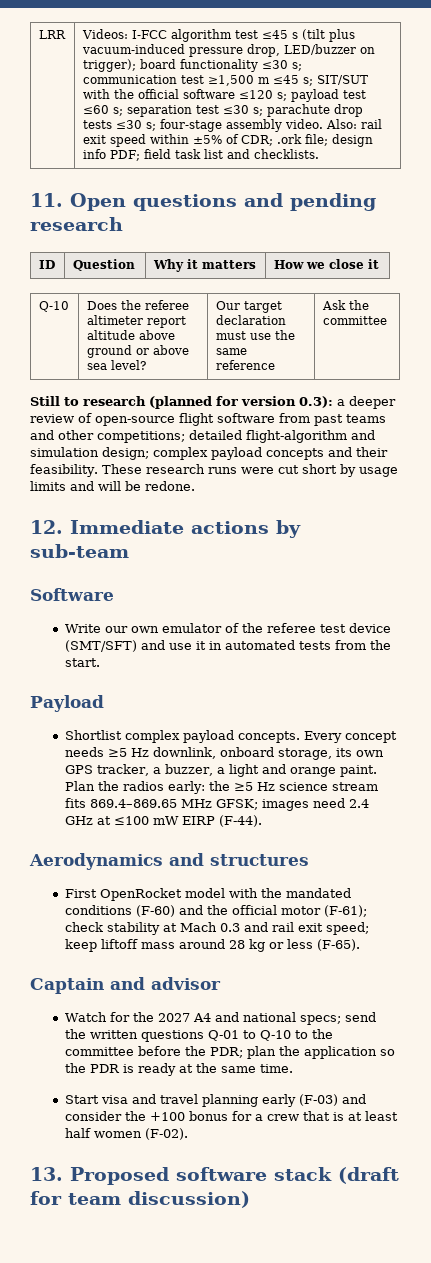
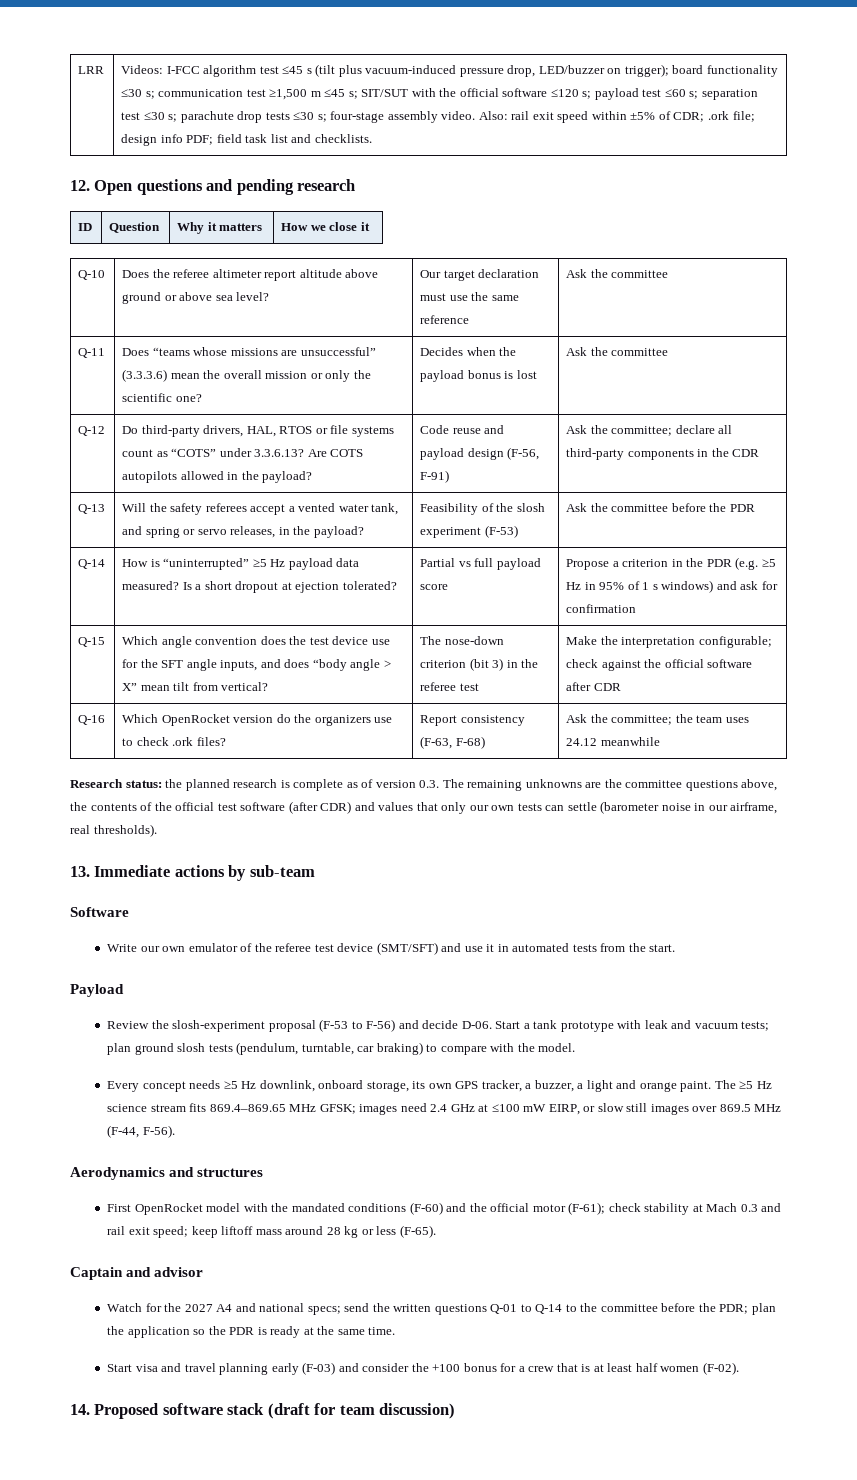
- 11. Open questions and pending research
+ 12. Open questions and pending research
- Still to research (planned for version 0.3): a deeper review of open-source flight software from past teams and other competitions; detailed flight-algorithm and simulation design; complex payload concepts and their feasibility. These research runs were cut short by usage limits and will be redone.
- 12. Immediate actions by sub-team
+ Q-11 | Does “teams whose missions are unsuccessful” (3.3.3.6) mean the overall mission or only the scientific one? | Decides when the payload bonus is lost | Ask the committee
+ Q-12 | Do third-party drivers, HAL, RTOS or file systems count as “COTS” under 3.3.6.13? Are COTS autopilots allowed in the payload? | Code reuse and payload design (F-56, F-91) | Ask the committee; declare all third-party components in the CDR
+ Q-13 | Will the safety referees accept a vented water tank, and spring or servo releases, in the payload? | Feasibility of the slosh experiment (F-53) | Ask the committee before the PDR
+ Q-14 | How is “uninterrupted” ≥5 Hz payload data measured? Is a short dropout at ejection tolerated? | Partial vs full payload score | Propose a criterion in the PDR (e.g. ≥5 Hz in 95% of 1 s windows) and ask for confirmation
+ Q-15 | Which angle convention does the test device use for the SFT angle inputs, and does “body angle > X” mean tilt from vertical? | The nose-down criterion (bit 3) in the referee test | Make the interpretation configurable; check against the official software after CDR
+ Q-16 | Which OpenRocket version do the organizers use to check .ork files? | Report consistency (F-63, F-68) | Ask the committee; the team uses 24.12 meanwhile
+ Research status: the planned research is complete as of version 0.3. The remaining unknowns are the committee questions above, the contents of the official test software (after CDR) and values that only our own tests can settle (barometer noise in our airframe, real thresholds).
+ 13. Immediate actions by sub-team
- Shortlist complex payload concepts. Every concept needs ≥5 Hz downlink, onboard storage, its own GPS tracker, a buzzer, a light and orange paint.
+ Review the slosh-experiment proposal (F-53 to F-56) and decide D-06. Start a tank prototype with leak and vacuum tests; plan ground slosh tests (pendulum, turntable, car braking) to compare with the model.
+ Every concept needs ≥5 Hz downlink, onboard storage, its own GPS tracker, a buzzer, a light and orange paint.
- Plan the radios early: the ≥5 Hz science stream fits 869.4–869.65 MHz GFSK; images need 2.4 GHz at ≤100 mW EIRP (F-44).
+ The ≥5 Hz science stream fits 869.4–869.65 MHz GFSK; images need 2.4 GHz at ≤100 mW EIRP, or slow still images over 869.5 MHz (F-44, F-56).
- Watch for the 2027 A4 and national specs; send the written questions Q-01 to Q-10 to the committee before the PDR; plan the application so the PDR is ready at the same time.
+ Watch for the 2027 A4 and national specs; send the written questions Q-01 to Q-14 to the committee before the PDR; plan the application so the PDR is ready at the same time.
- 13. Proposed software stack (draft for team discussion)
+ 14. Proposed software stack (draft for team discussion)

